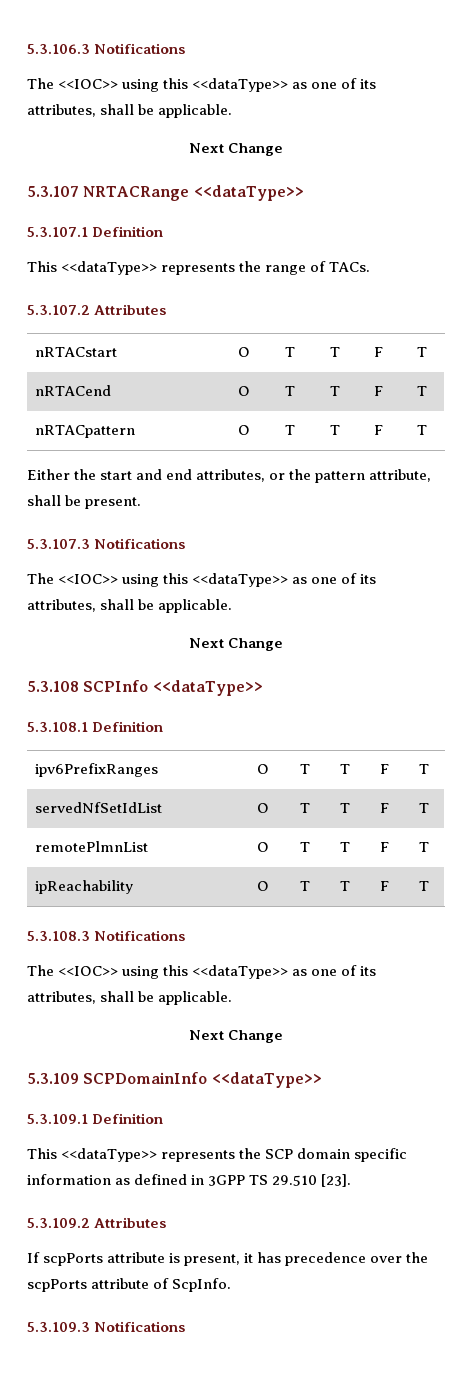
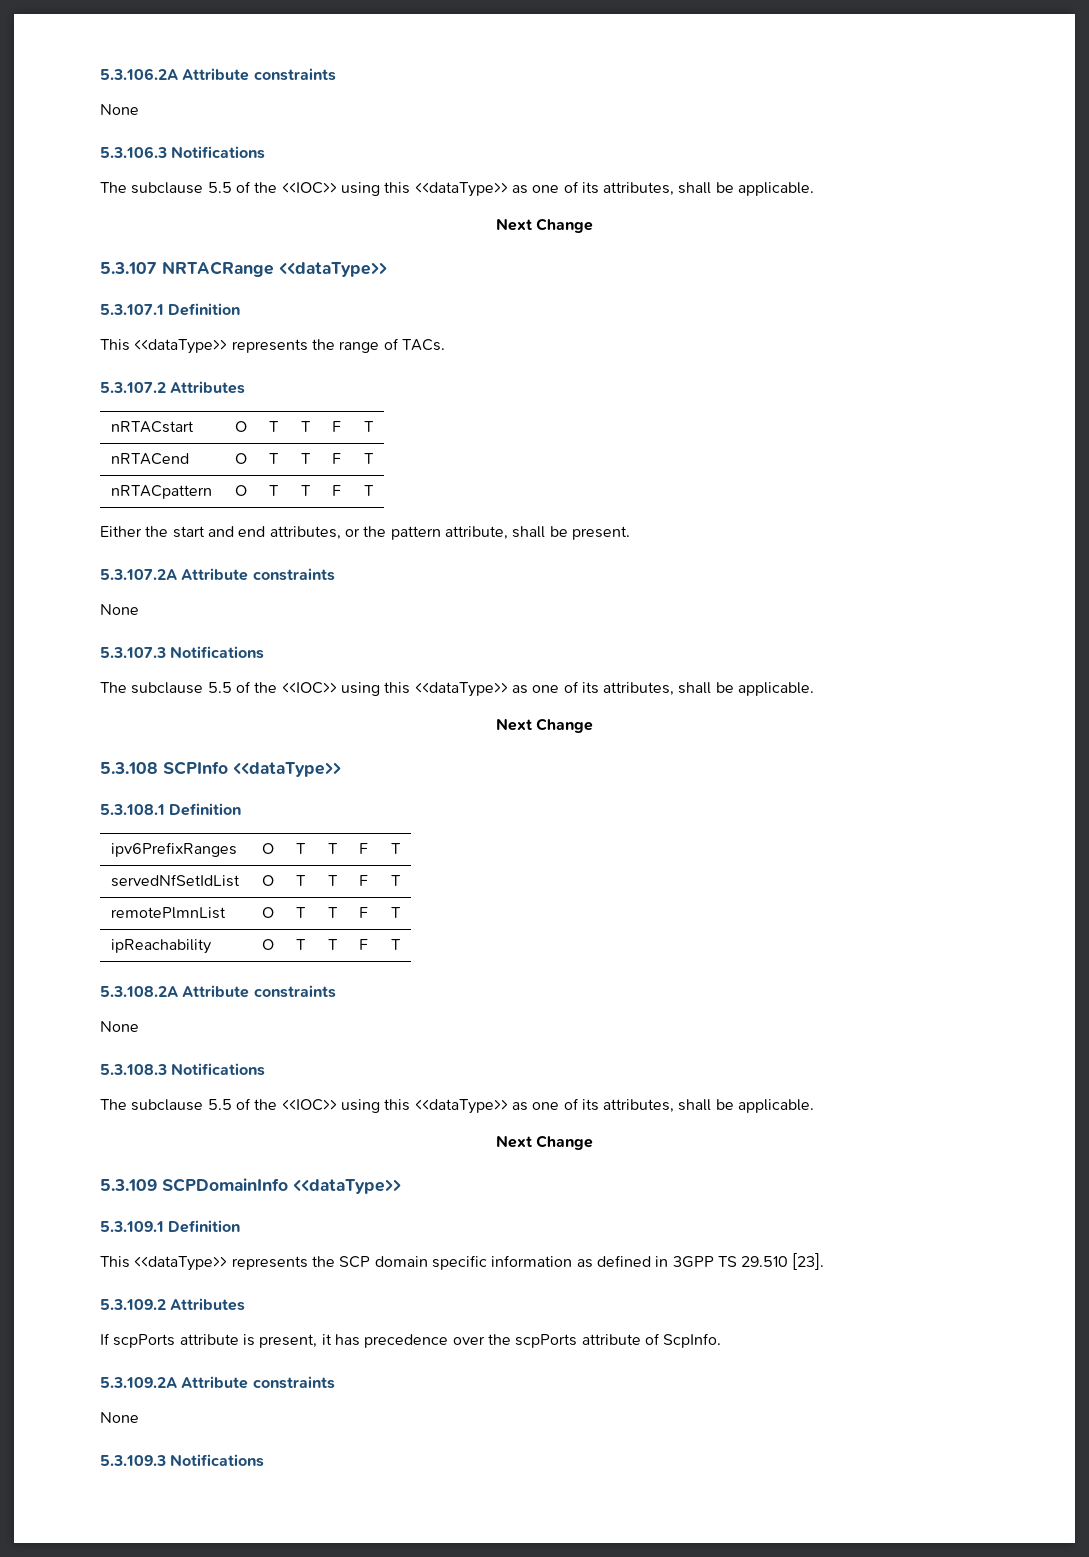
+ 5.3.106.2A Attribute constraints
+ None
  5.3.106.3 Notifications
- The <<IOC>> using this <<dataType>> as one of its attributes, shall be applicable.
+ The subclause 5.5 of the <<IOC>> using this <<dataType>> as one of its attributes, shall be applicable.
+ 5.3.107.2A Attribute constraints
+ None
  5.3.107.3 Notifications
- The <<IOC>> using this <<dataType>> as one of its attributes, shall be applicable.
+ The subclause 5.5 of the <<IOC>> using this <<dataType>> as one of its attributes, shall be applicable.
+ 5.3.108.2A Attribute constraints
+ None
  5.3.108.3 Notifications
- The <<IOC>> using this <<dataType>> as one of its attributes, shall be applicable.
+ The subclause 5.5 of the <<IOC>> using this <<dataType>> as one of its attributes, shall be applicable.
+ 5.3.109.2A Attribute constraints
+ None

